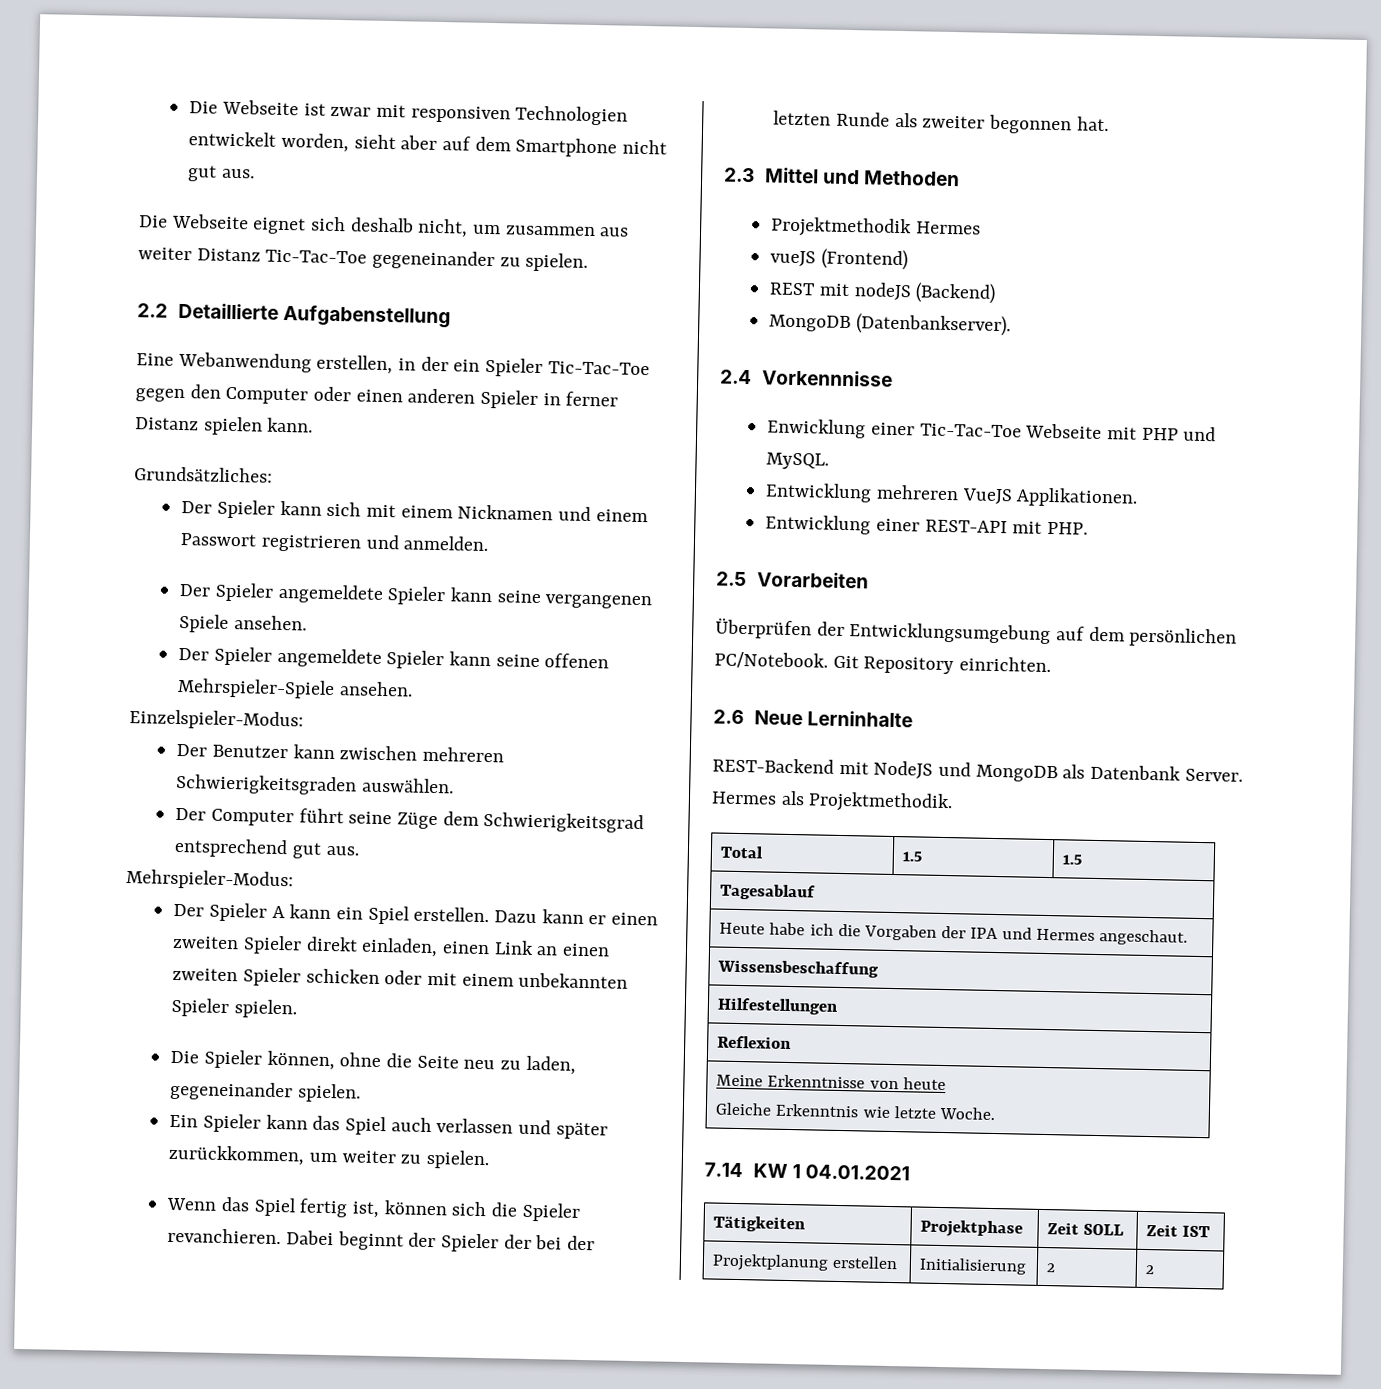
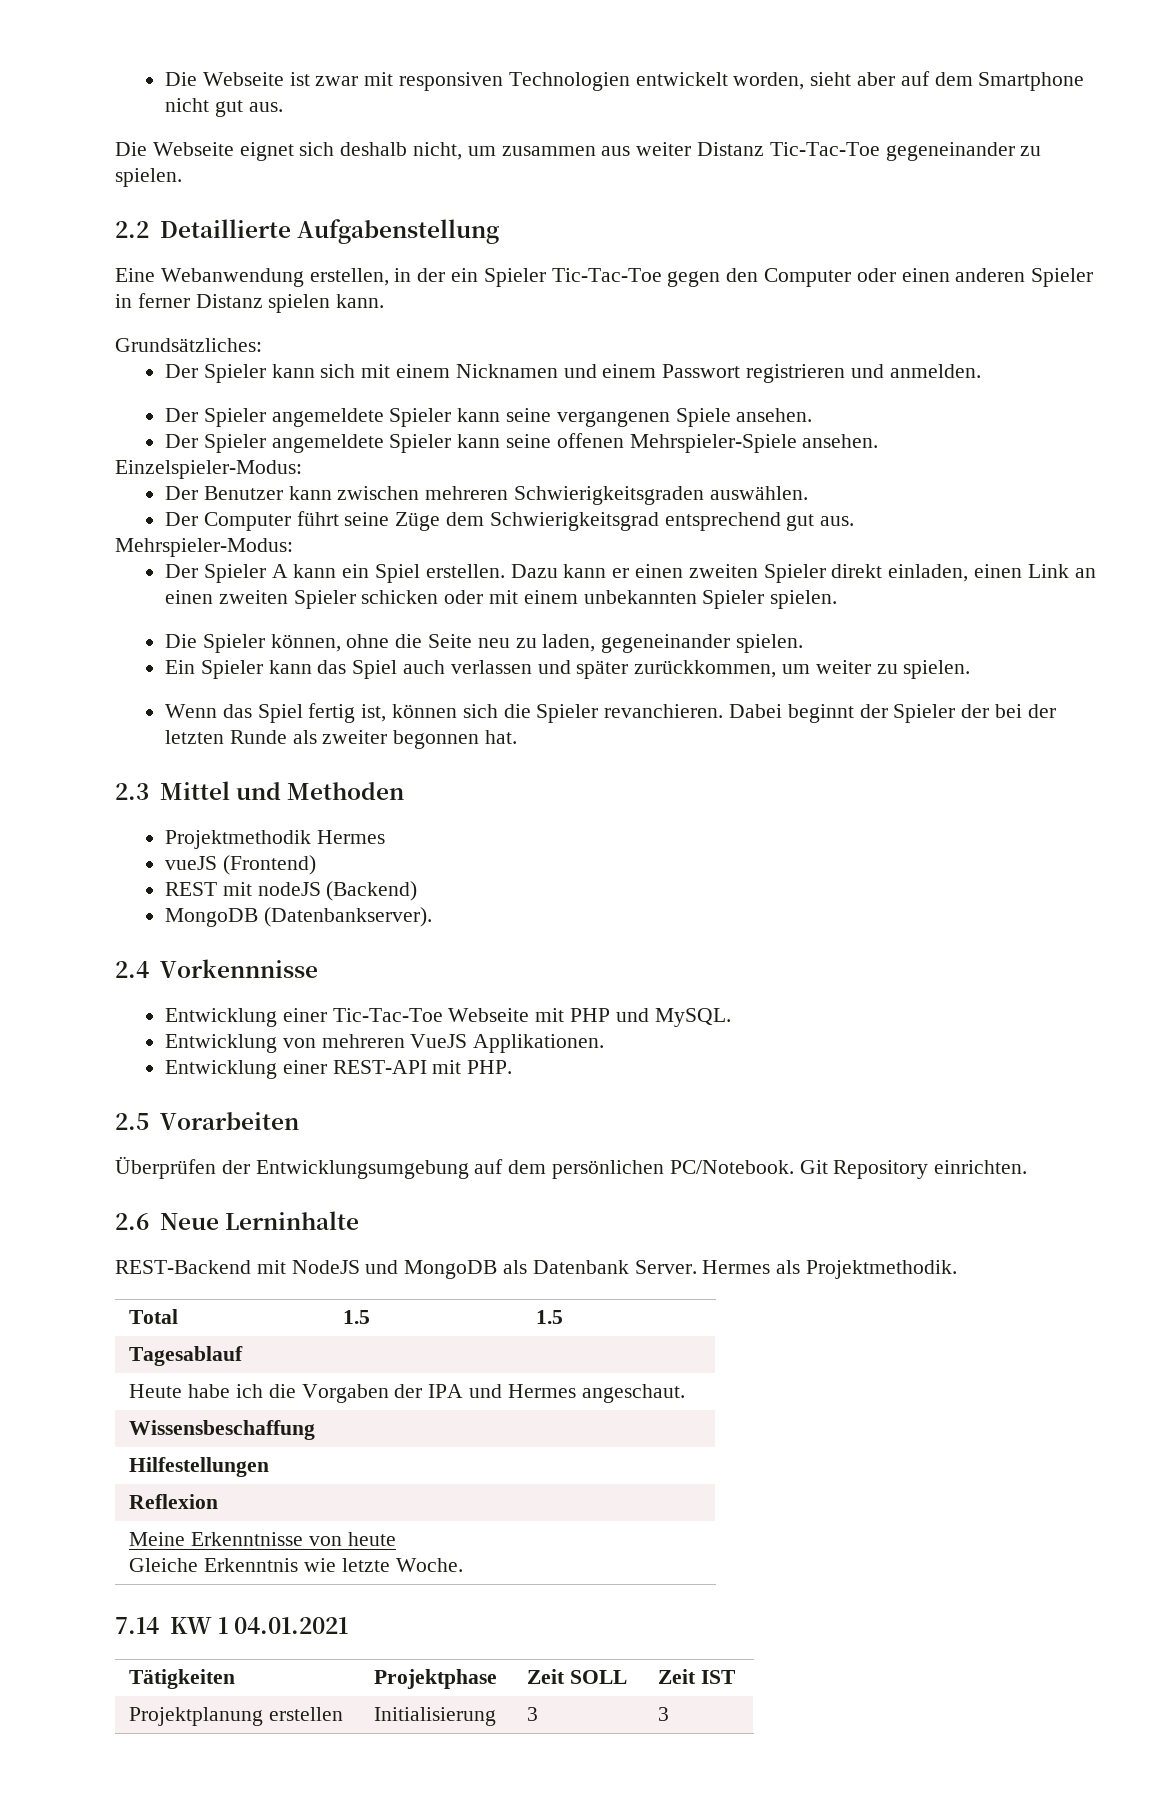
- Enwicklung einer Tic-Tac-Toe Webseite mit PHP und MySQL.
+ Entwicklung einer Tic-Tac-Toe Webseite mit PHP und MySQL.
- Entwicklung mehreren VueJS Applikationen.
+ Entwicklung von mehreren VueJS Applikationen.
- Projektplanung erstellen | Initialisierung | 2 | 2
+ Projektplanung erstellen | Initialisierung | 3 | 3

